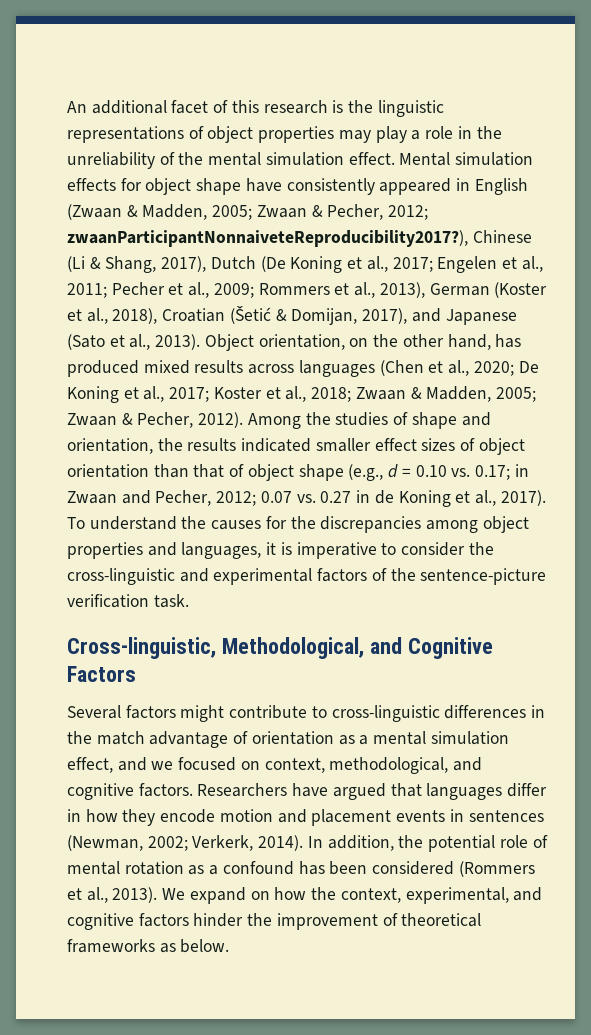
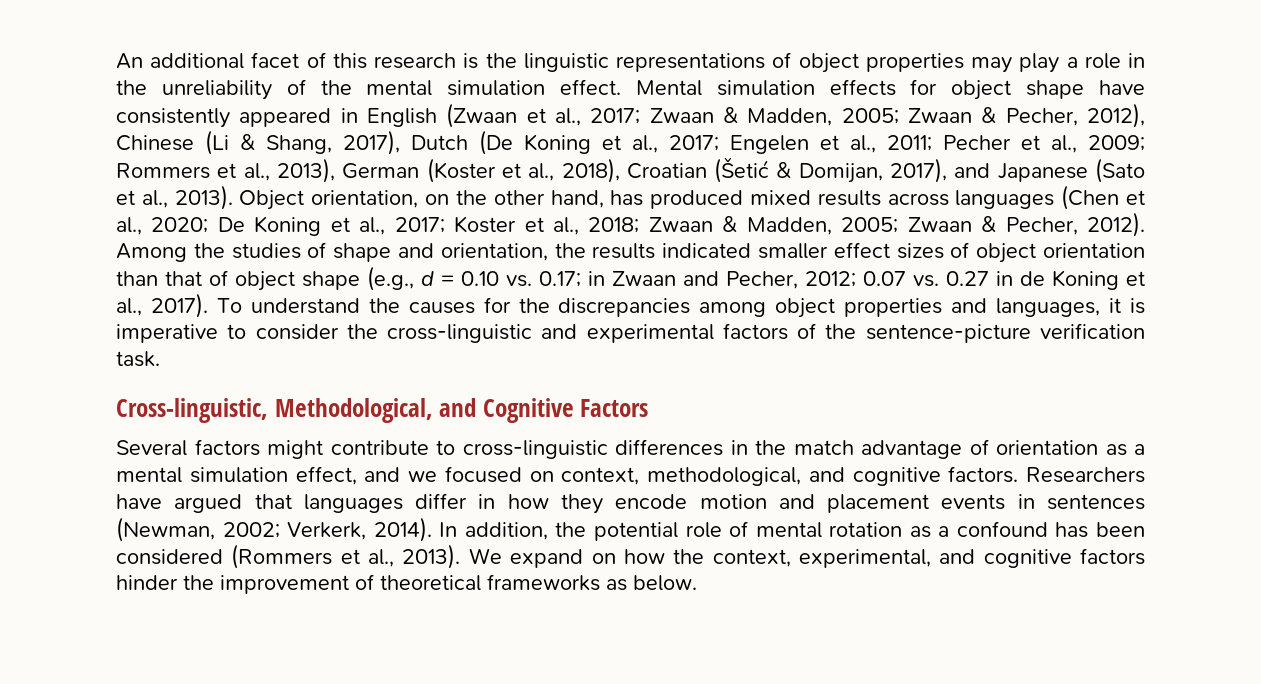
- Mental simulation effects for object shape have consistently appeared in English (Zwaan & Madden, 2005; Zwaan & Pecher, 2012; zwaanParticipantNonnaiveteReproducibility2017?), Chinese (Li & Shang, 2017), Dutch (De Koning et al., 2017; Engelen et al., 2011; Pecher et al., 2009; Rommers et al., 2013), German (Koster et al., 2018), Croatian (Šetić & Domijan, 2017), and Japanese (Sato et al., 2013).
+ Mental simulation effects for object shape have consistently appeared in English (Zwaan et al., 2017; Zwaan & Madden, 2005; Zwaan & Pecher, 2012), Chinese (Li & Shang, 2017), Dutch (De Koning et al., 2017; Engelen et al., 2011; Pecher et al., 2009; Rommers et al., 2013), German (Koster et al., 2018), Croatian (Šetić & Domijan, 2017), and Japanese (Sato et al., 2013).

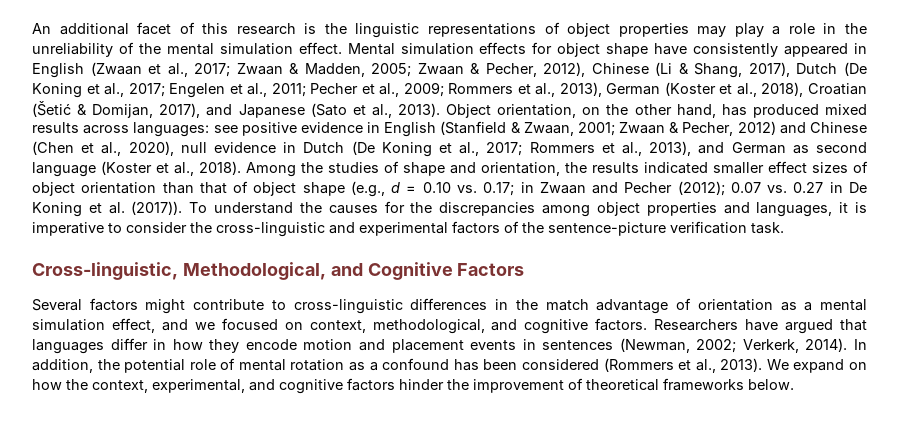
- Object orientation, on the other hand, has produced mixed results across languages (Chen et al., 2020; De Koning et al., 2017; Koster et al., 2018; Zwaan & Madden, 2005; Zwaan & Pecher, 2012).
+ Object orientation, on the other hand, has produced mixed results across languages: see positive evidence in English (Stanfield & Zwaan, 2001; Zwaan & Pecher, 2012) and Chinese (Chen et al., 2020), null evidence in Dutch (De Koning et al., 2017; Rommers et al., 2013), and German as second language (Koster et al., 2018).
- Among the studies of shape and orientation, the results indicated smaller effect sizes of object orientation than that of object shape (e.g., d = 0.10 vs. 0.17; in Zwaan and Pecher, 2012; 0.07 vs. 0.27 in de Koning et al., 2017).
+ Among the studies of shape and orientation, the results indicated smaller effect sizes of object orientation than that of object shape (e.g., d = 0.10 vs. 0.17; in Zwaan and Pecher (2012); 0.07 vs. 0.27 in De Koning et al. (2017)).
- We expand on how the context, experimental, and cognitive factors hinder the improvement of theoretical frameworks as below.
+ We expand on how the context, experimental, and cognitive factors hinder the improvement of theoretical frameworks below.

